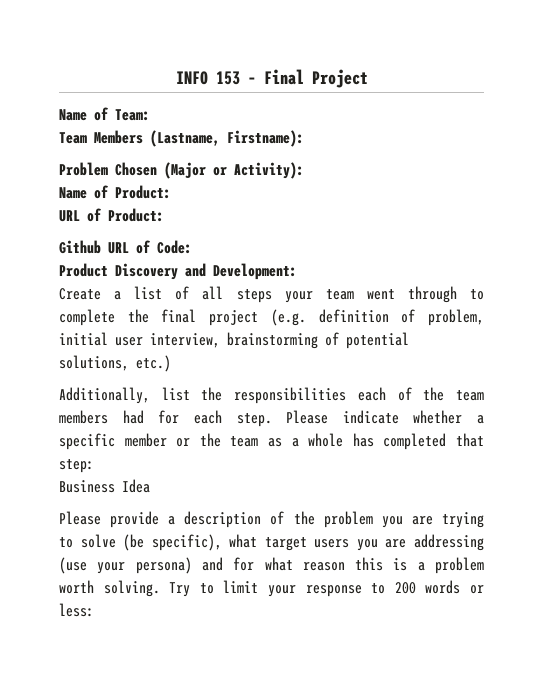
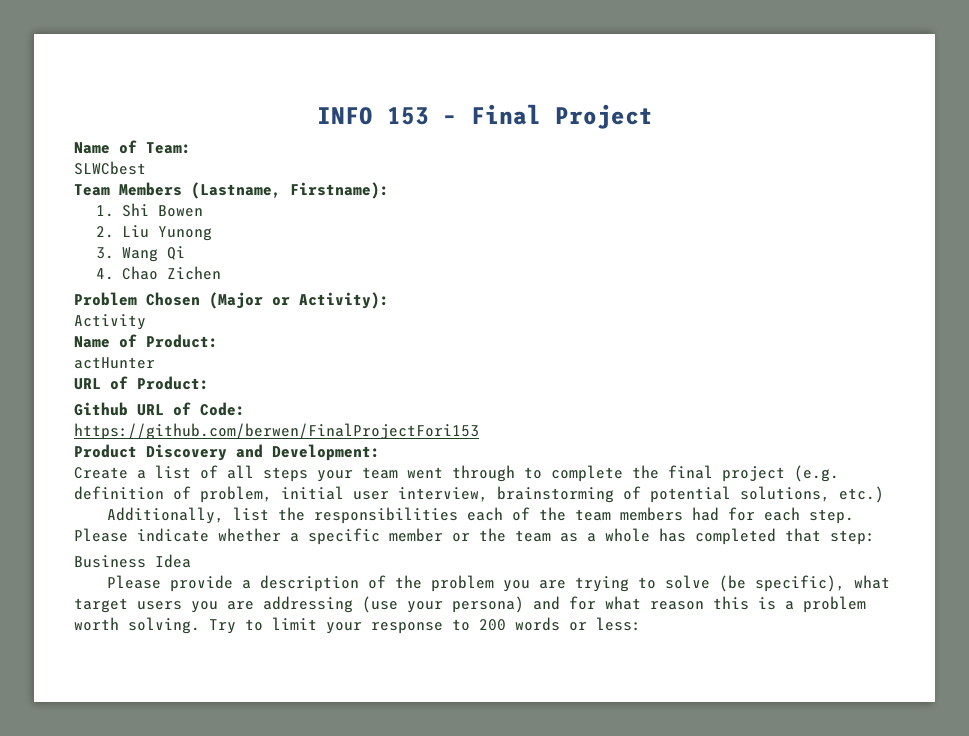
+ SLWCbest
+ 1. Shi Bowen
+ 2. Liu Yunong
+ 3. Wang Qi
+ 4. Chao Zichen
+ Activity
+ actHunter
+ https://github.com/berwen/FinalProjectFori153

